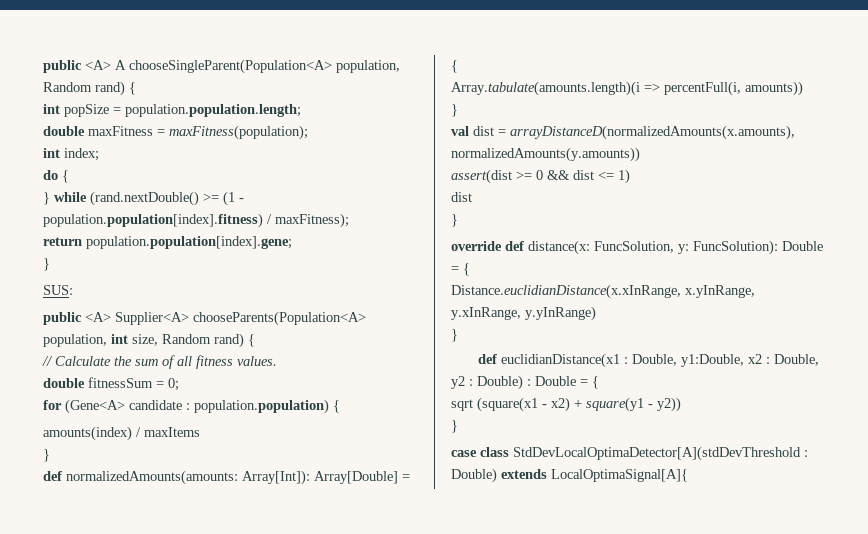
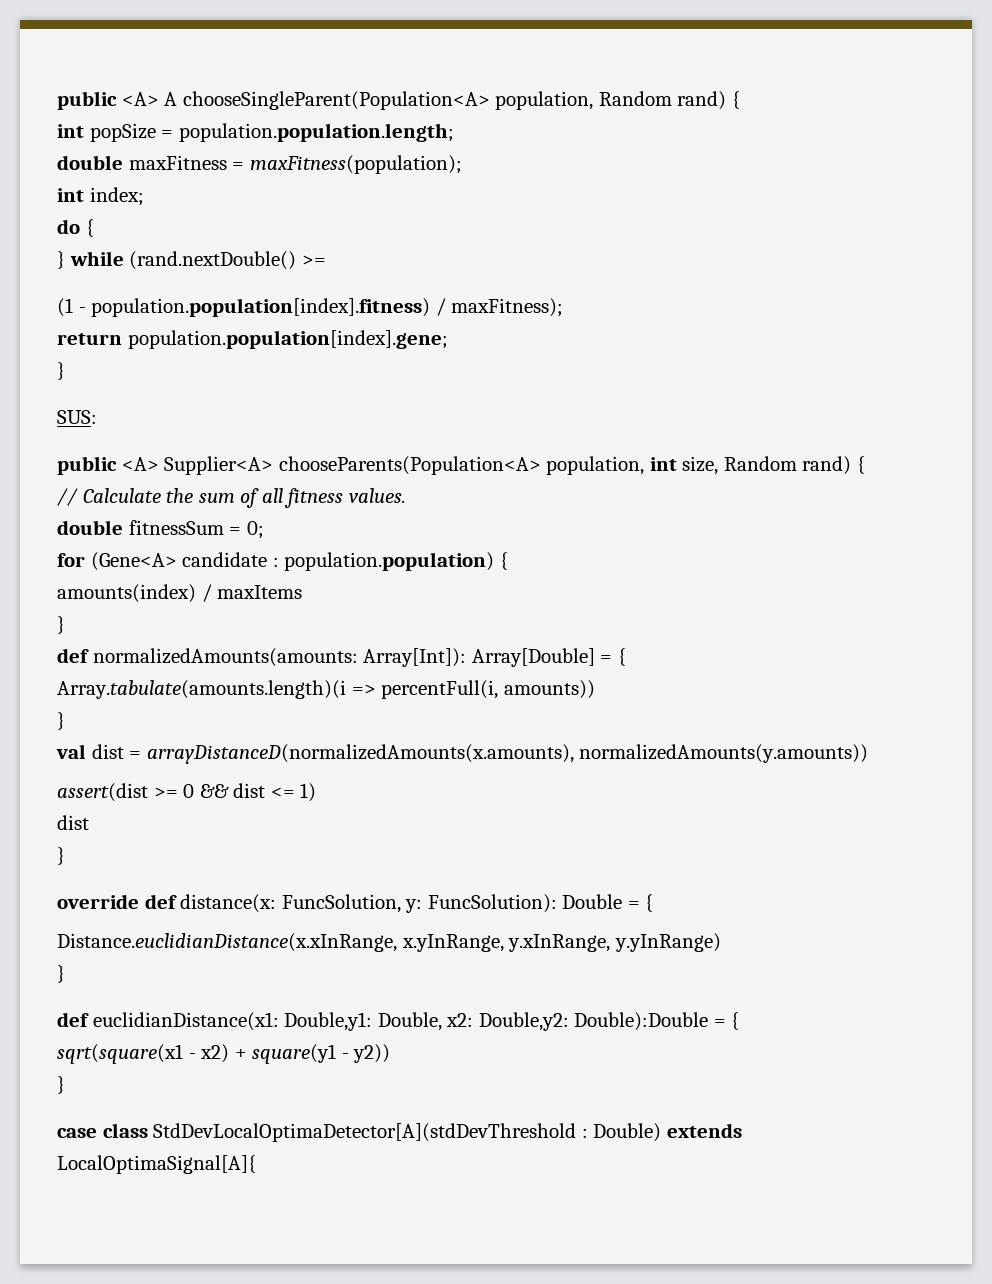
- } while (rand.nextDouble() >= (1 - population.population[index].fitness) / maxFitness);
+ } while (rand.nextDouble() >=
+ (1 - population.population[index].fitness) / maxFitness);
- def euclidianDistance(x1 : Double, y1:Double, x2 : Double, y2 : Double) : Double = {
- sqrt (square(x1 - x2) + square(y1 - y2))
+ def euclidianDistance(x1: Double,y1: Double, x2: Double,y2: Double):Double = {
+ sqrt(square(x1 - x2) + square(y1 - y2))

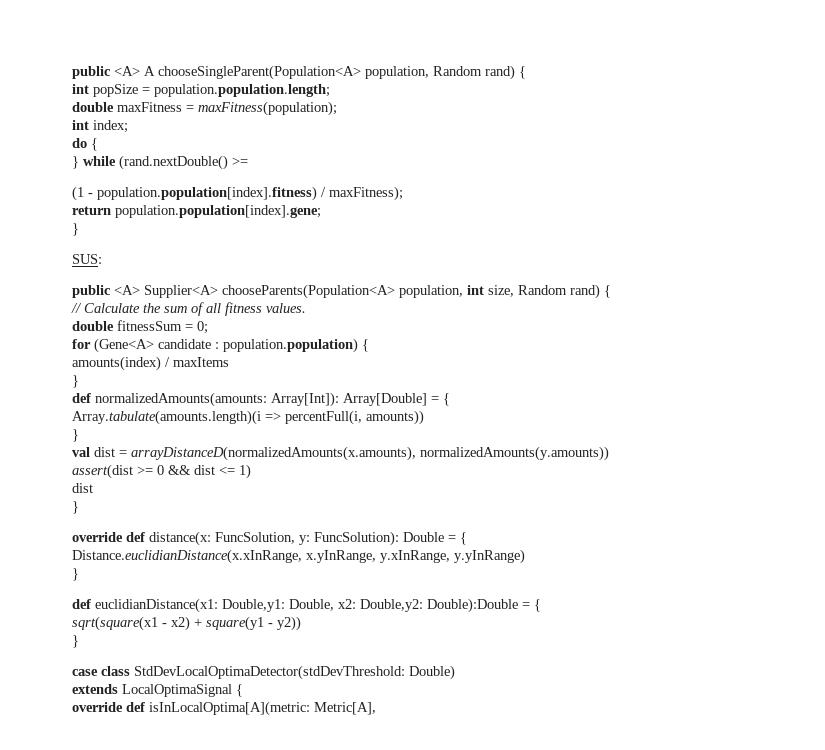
- case class StdDevLocalOptimaDetector[A](stdDevThreshold : Double) extends LocalOptimaSignal[A]{
+ case class StdDevLocalOptimaDetector(stdDevThreshold: Double)
+ extends LocalOptimaSignal {
+ override def isInLocalOptima[A](metric: Metric[A],

